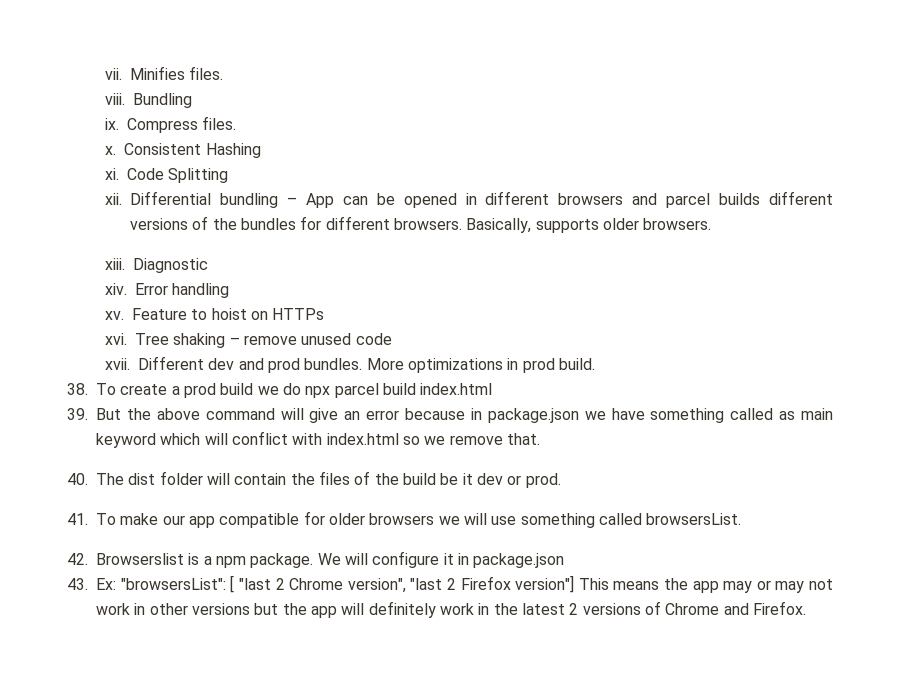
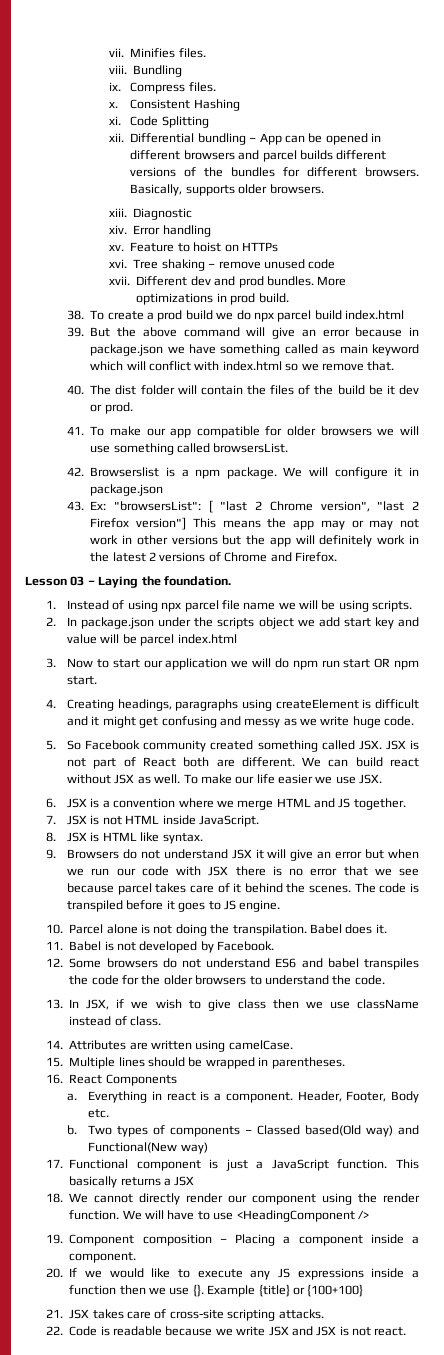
+ Lesson 03 – Laying the foundation.
+ 1. Instead of using npx parcel file name we will be using scripts.
+ 2. In package.json under the scripts object we add start key and value will be parcel index.html
+ 3. Now to start our application we will do npm run start OR npm start.
+ 4. Creating headings, paragraphs using createElement is difficult and it might get confusing and messy as we write huge code.
+ 5. So Facebook community created something called JSX. JSX is not part of React both are different. We can build react without JSX as well. To make our life easier we use JSX.
+ 6. JSX is a convention where we merge HTML and JS together.
+ 7. JSX is not HTML inside JavaScript.
+ 8. JSX is HTML like syntax.
+ 9. Browsers do not understand JSX it will give an error but when we run our code with JSX there is no error that we see because parcel takes care of it behind the scenes. The code is transpiled before it goes to JS engine.
+ 10. Parcel alone is not doing the transpilation. Babel does it.
+ 11. Babel is not developed by Facebook.
+ 12. Some browsers do not understand ES6 and babel transpiles the code for the older browsers to understand the code.
+ 13. In JSX, if we wish to give class then we use className instead of class.
+ 14. Attributes are written using camelCase.
+ 15. Multiple lines should be wrapped in parentheses.
+ 16. React Components
+ a. Everything in react is a component. Header, Footer, Body etc.
+ b. Two types of components – Classed based(Old way) and Functional(New way)
+ 17. Functional component is just a JavaScript function. This basically returns a JSX
+ 18. We cannot directly render our component using the render function. We will have to use <HeadingComponent />
+ 19. Component composition – Placing a component inside a component.
+ 20. If we would like to execute any JS expressions inside a function then we use {}. Example {title} or {100+100}
+ 21. JSX takes care of cross-site scripting attacks.
+ 22. Code is readable because we write JSX and JSX is not react.

